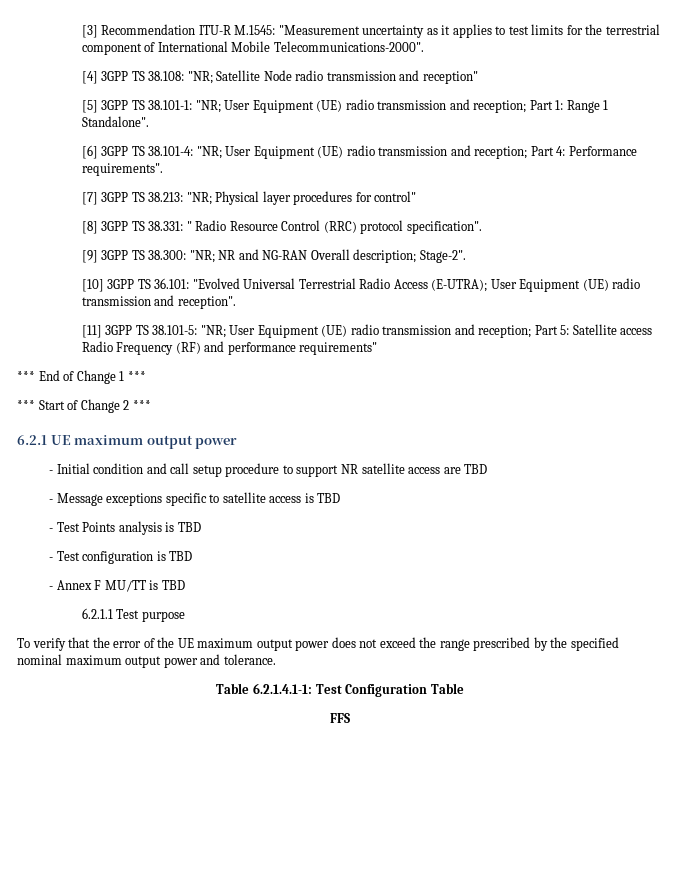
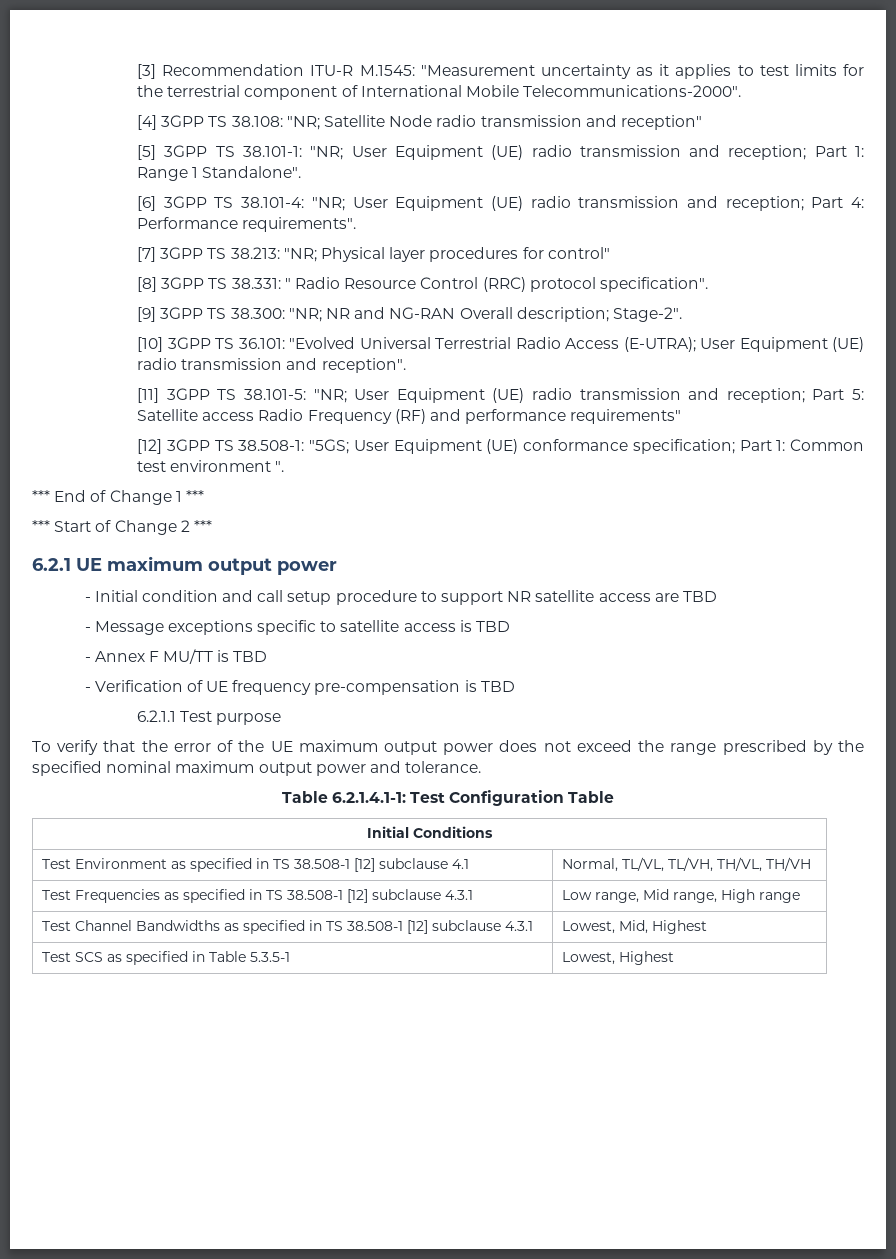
+ [12] 3GPP TS 38.508-1: "5GS; User Equipment (UE) conformance specification; Part 1: Common test environment ".
- - Test Points analysis is TBD
- - Test configuration is TBD
  - Annex F MU/TT is TBD
+ - Verification of UE frequency pre-compensation is TBD
- FFS
+ Initial Conditions
+ Test Environment as specified in TS 38.508-1 [12] subclause 4.1 | Normal, TL/VL, TL/VH, TH/VL, TH/VH
+ Test Frequencies as specified in TS 38.508-1 [12] subclause 4.3.1 | Low range, Mid range, High range
+ Test Channel Bandwidths as specified in TS 38.508-1 [12] subclause 4.3.1 | Lowest, Mid, Highest
+ Test SCS as specified in Table 5.3.5-1 | Lowest, Highest

